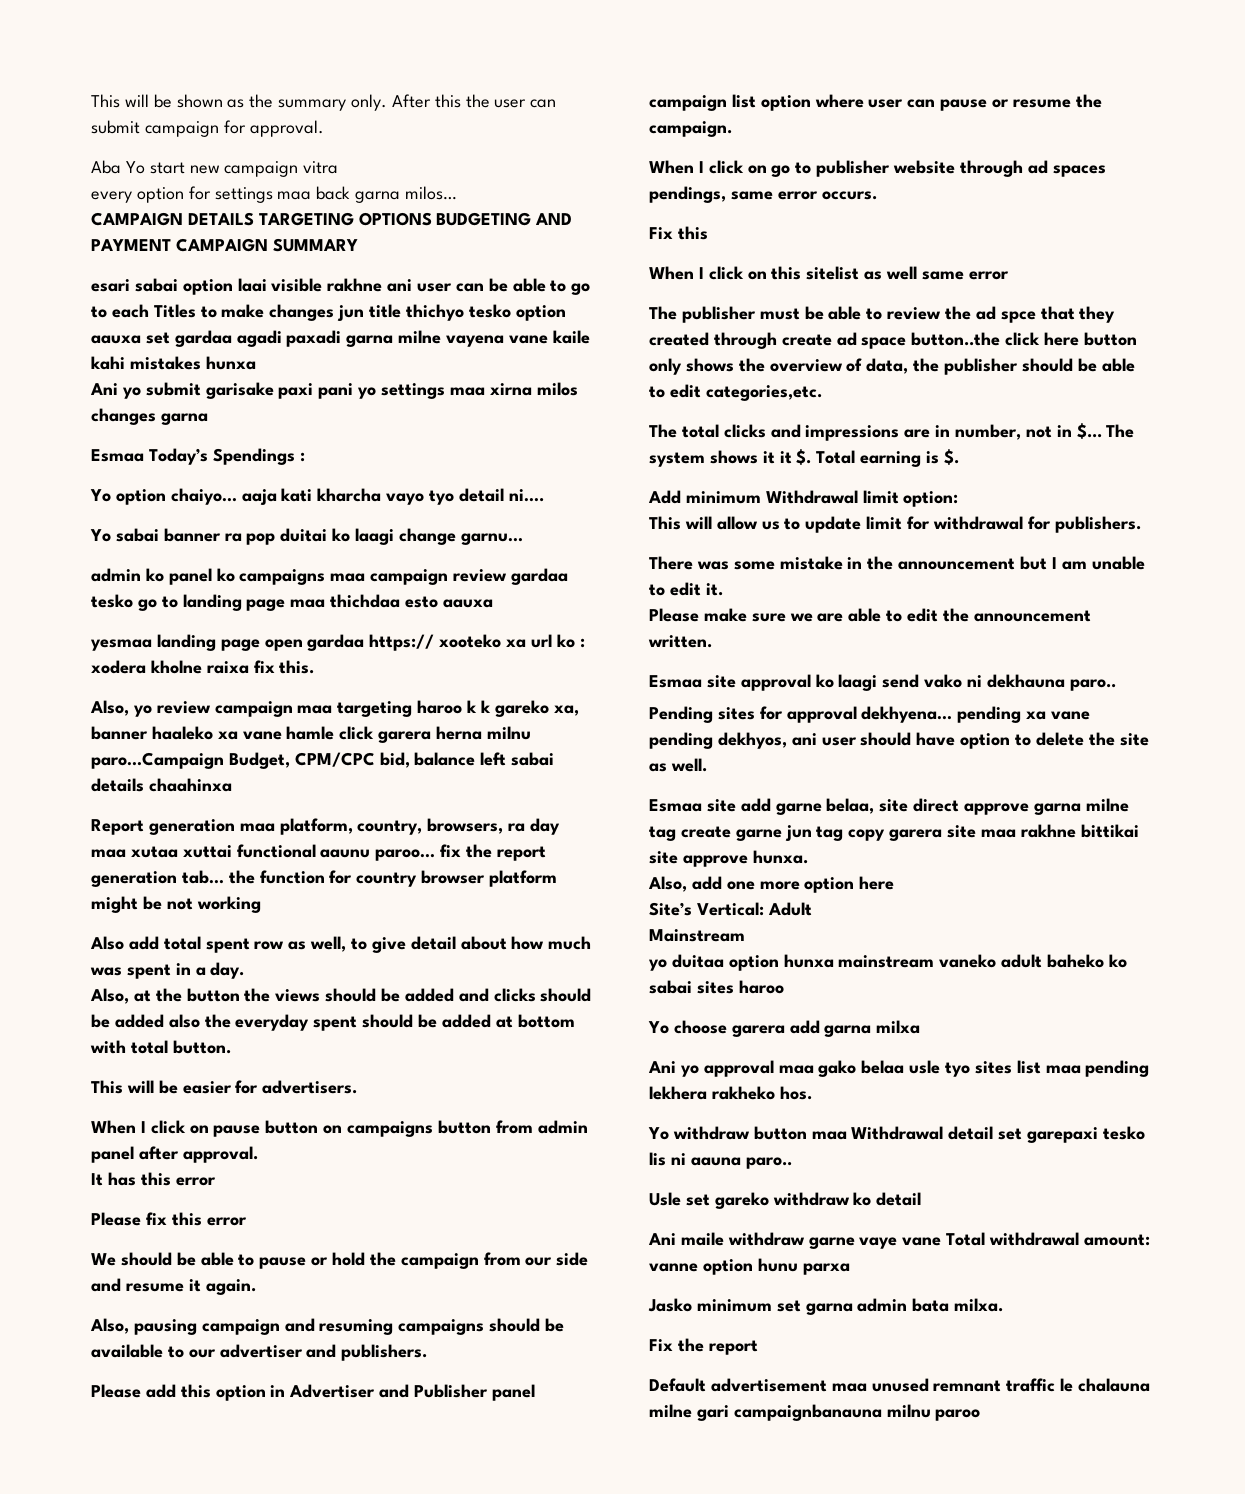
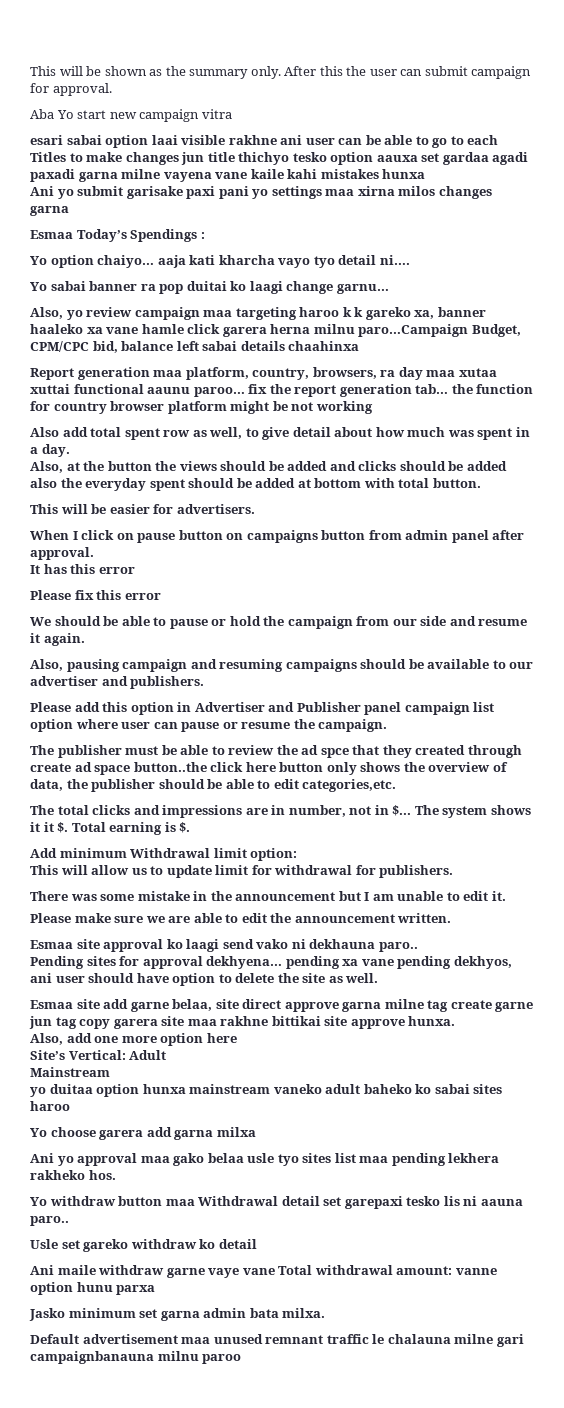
- every option for settings maa back garna milos…
- CAMPAIGN DETAILS TARGETING OPTIONS BUDGETING AND PAYMENT CAMPAIGN SUMMARY
- admin ko panel ko campaigns maa campaign review gardaa tesko go to landing page maa thichdaa esto aauxa
- yesmaa landing page open gardaa https:// xooteko xa url ko : xodera kholne raixa fix this.
- When I click on go to publisher website through ad spaces pendings, same error occurs.
- Fix this
- When I click on this sitelist as well same error
- Fix the report

